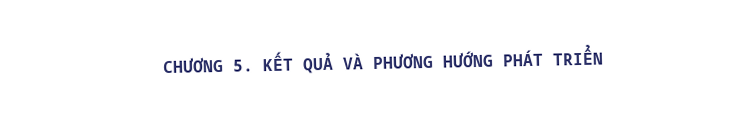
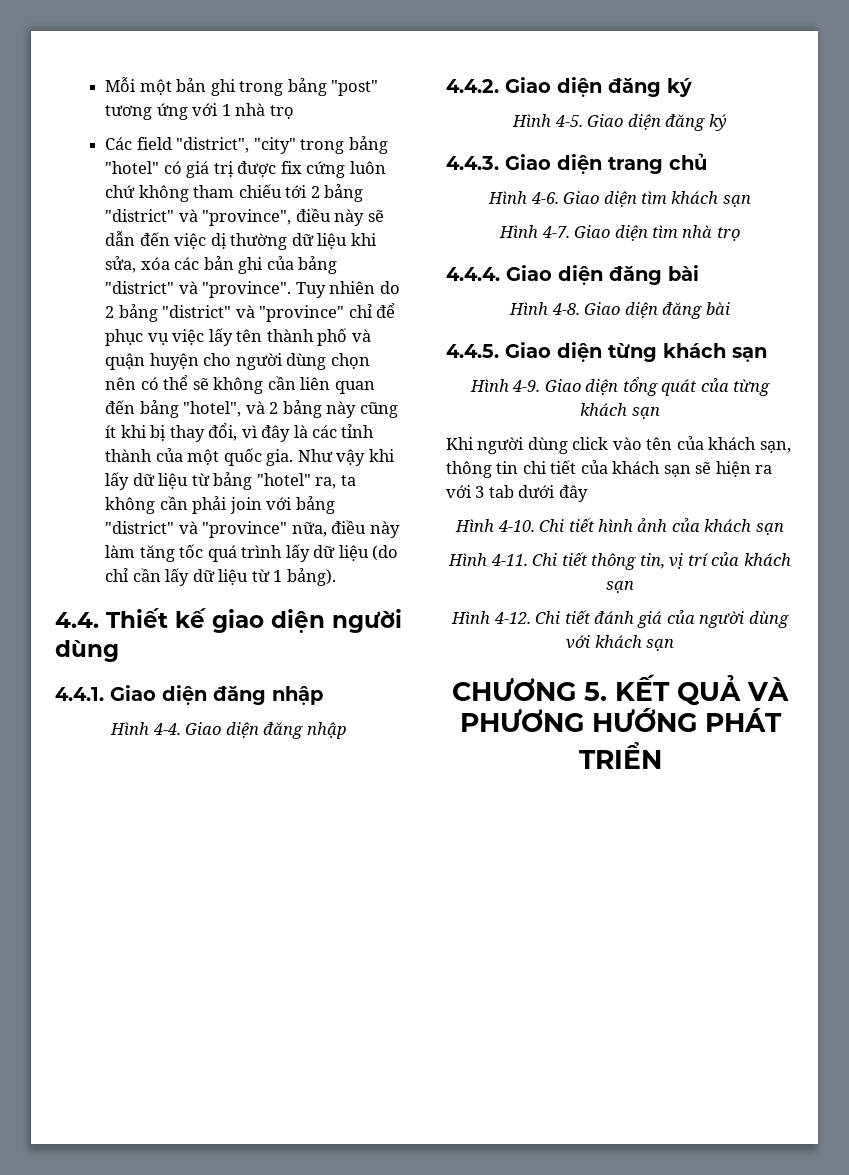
+ Mỗi một bản ghi trong bảng "post" tương ứng với 1 nhà trọ
+ Các field "district", "city" trong bảng "hotel" có giá trị được fix cứng luôn chứ không tham chiếu tới 2 bảng "district" và "province", điều này sẽ dẫn đến việc dị thường dữ liệu khi sửa, xóa các bản ghi của bảng "district" và "province". Tuy nhiên do 2 bảng "district" và "province" chỉ để phục vụ việc lấy tên thành phố và quận huyện cho người dùng chọn nên có thể sẽ không cần liên quan đến bảng "hotel", và 2 bảng này cũng ít khi bị thay đổi, vì đây là các tỉnh thành của một quốc gia. Như vậy khi lấy dữ liệu từ bảng "hotel" ra, ta không cần phải join với bảng "district" và "province" nữa, điều này làm tăng tốc quá trình lấy dữ liệu (do chỉ cần lấy dữ liệu từ 1 bảng).
+ 4.4. Thiết kế giao diện người dùng
+ 4.4.1. Giao diện đăng nhập
+ Hình 4-4. Giao diện đăng nhập
+ 4.4.2. Giao diện đăng ký
+ Hình 4-5. Giao diện đăng ký
+ 4.4.3. Giao diện trang chủ
+ Hình 4-6. Giao diện tìm khách sạn
+ Hình 4-7. Giao diện tìm nhà trọ
+ 4.4.4. Giao diện đăng bài
+ Hình 4-8. Giao diện đăng bài
+ 4.4.5. Giao diện từng khách sạn
+ Hình 4-9. Giao diện tổng quát của từng khách sạn
+ Khi người dùng click vào tên của khách sạn, thông tin chi tiết của khách sạn sẽ hiện ra với 3 tab dưới đây
+ Hình 4-10. Chi tiết hình ảnh của khách sạn
+ Hình 4-11. Chi tiết thông tin, vị trí của khách sạn
+ Hình 4-12. Chi tiết đánh giá của người dùng với khách sạn

